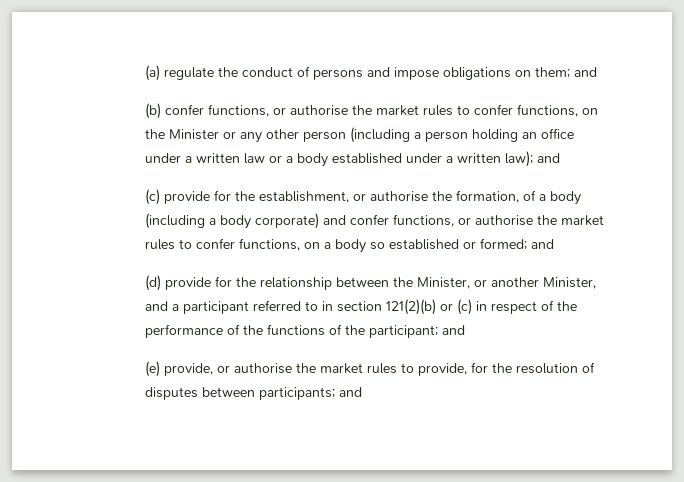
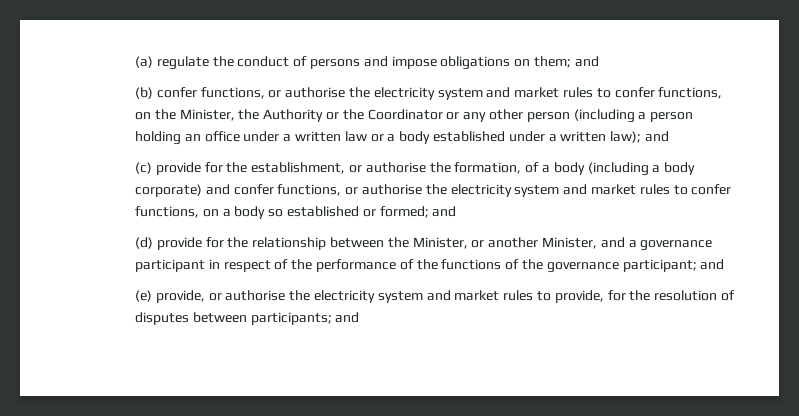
- (b) confer functions, or authorise the market rules to confer functions, on the Minister or any other person (including a person holding an office under a written law or a body established under a written law); and
+ (b) confer functions, or authorise the electricity system and market rules to confer functions, on the Minister, the Authority or the Coordinator or any other person (including a person holding an office under a written law or a body established under a written law); and
- (c) provide for the establishment, or authorise the formation, of a body (including a body corporate) and confer functions, or authorise the market rules to confer functions, on a body so established or formed; and
+ (c) provide for the establishment, or authorise the formation, of a body (including a body corporate) and confer functions, or authorise the electricity system and market rules to confer functions, on a body so established or formed; and
- (d) provide for the relationship between the Minister, or another Minister, and a participant referred to in section 121(2)(b) or (c) in respect of the performance of the functions of the participant; and
+ (d) provide for the relationship between the Minister, or another Minister, and a governance participant in respect of the performance of the functions of the governance participant; and
- (e) provide, or authorise the market rules to provide, for the resolution of disputes between participants; and
+ (e) provide, or authorise the electricity system and market rules to provide, for the resolution of disputes between participants; and

